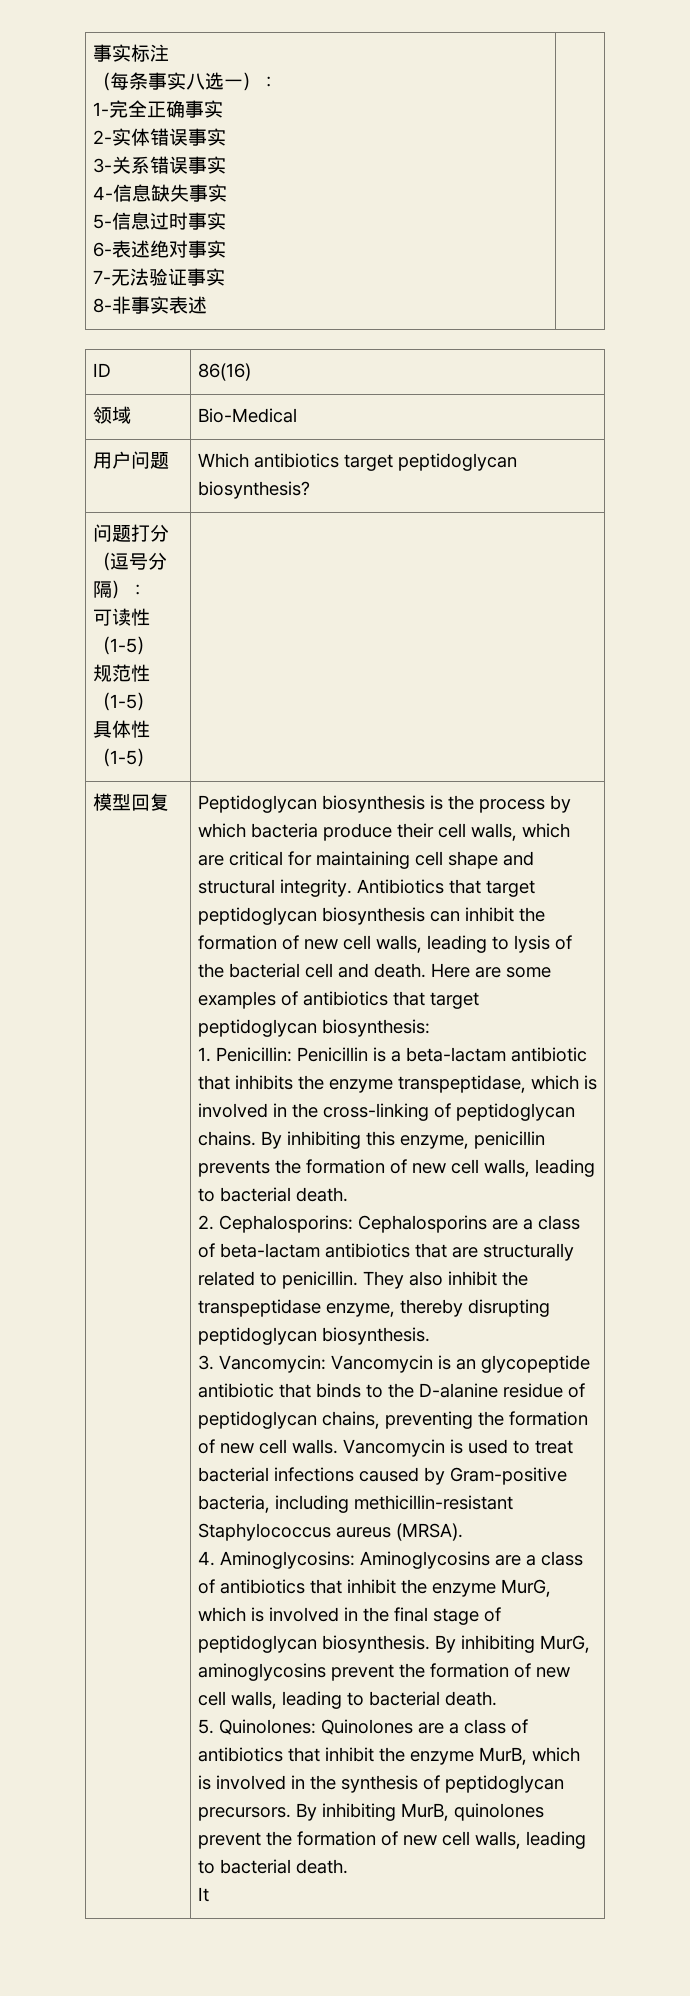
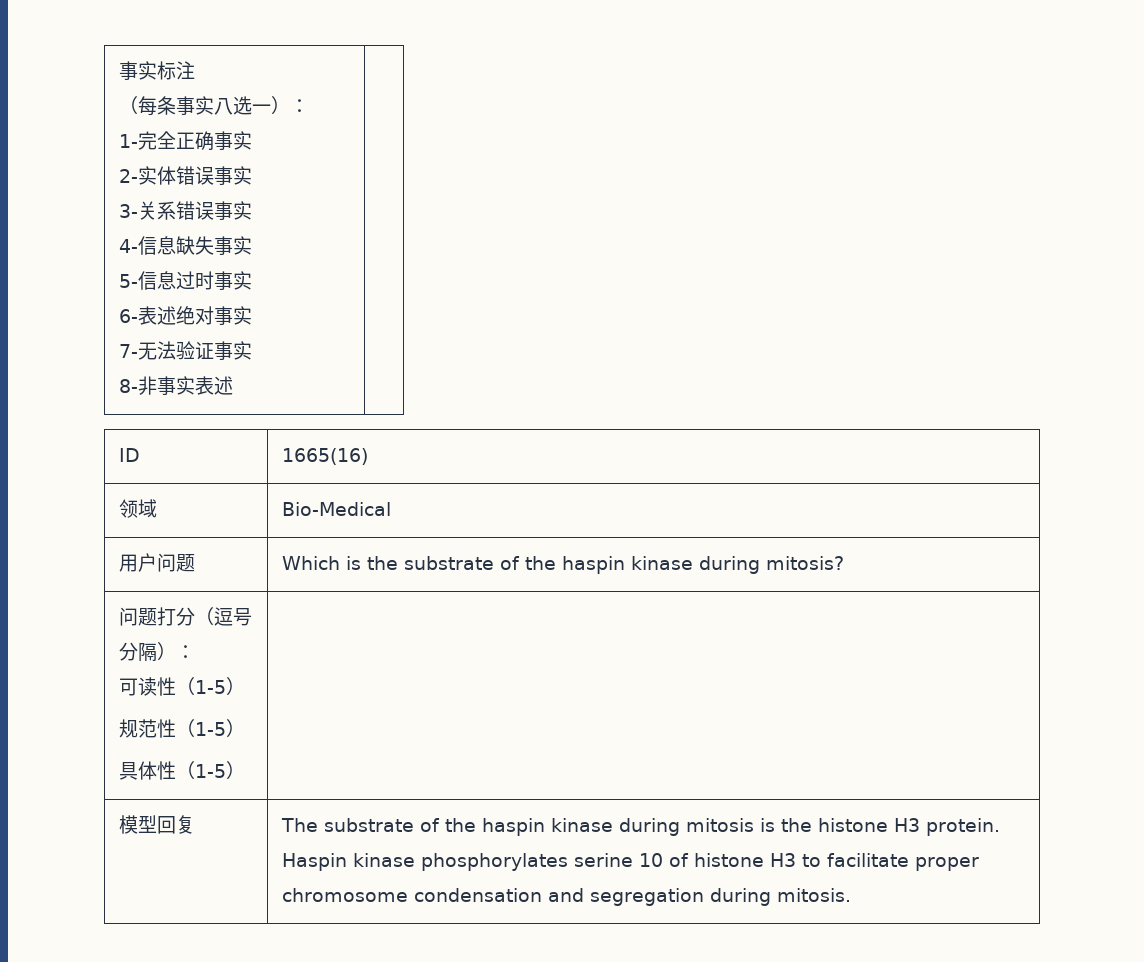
- ID | 86(16)
+ ID | 1665(16)
- 用户问题 | Which antibiotics target peptidoglycan biosynthesis?
+ 用户问题 | Which is the substrate of the haspin kinase during mitosis?
- Peptidoglycan biosynthesis is the process by which bacteria produce their cell walls, which are critical for maintaining cell shape and structural integrity. Antibiotics that target peptidoglycan biosynthesis can inhibit the formation of new cell walls, leading to lysis of the bacterial cell and death. Here are some examples of antibiotics that target peptidoglycan biosynthesis:
- 1. Penicillin: Penicillin is a beta-lactam antibiotic that inhibits the enzyme transpeptidase, which is involved in the cross-linking of peptidoglycan chains. By inhibiting this enzyme, penicillin prevents the formation of new cell walls, leading to bacterial death.
- 2. Cephalosporins: Cephalosporins are a class of beta-lactam antibiotics that are structurally related to penicillin. They also inhibit the transpeptidase enzyme, thereby disrupting peptidoglycan biosynthesis.
- 3. Vancomycin: Vancomycin is an glycopeptide antibiotic that binds to the D-alanine residue of peptidoglycan chains, preventing the formation of new cell walls. Vancomycin is used to treat bacterial infections caused by Gram-positive bacteria, including methicillin-resistant Staphylococcus aureus (MRSA).
- 4. Aminoglycosins: Aminoglycosins are a class of antibiotics that inhibit the enzyme MurG, which is involved in the final stage of peptidoglycan biosynthesis. By inhibiting MurG, aminoglycosins prevent the formation of new cell walls, leading to bacterial death.
- 5. Quinolones: Quinolones are a class of antibiotics that inhibit the enzyme MurB, which is involved in the synthesis of peptidoglycan precursors. By inhibiting MurB, quinolones prevent the formation of new cell walls, leading to bacterial death.
- It
+ The substrate of the haspin kinase during mitosis is the histone H3 protein. Haspin kinase phosphorylates serine 10 of histone H3 to facilitate proper chromosome condensation and segregation during mitosis.

